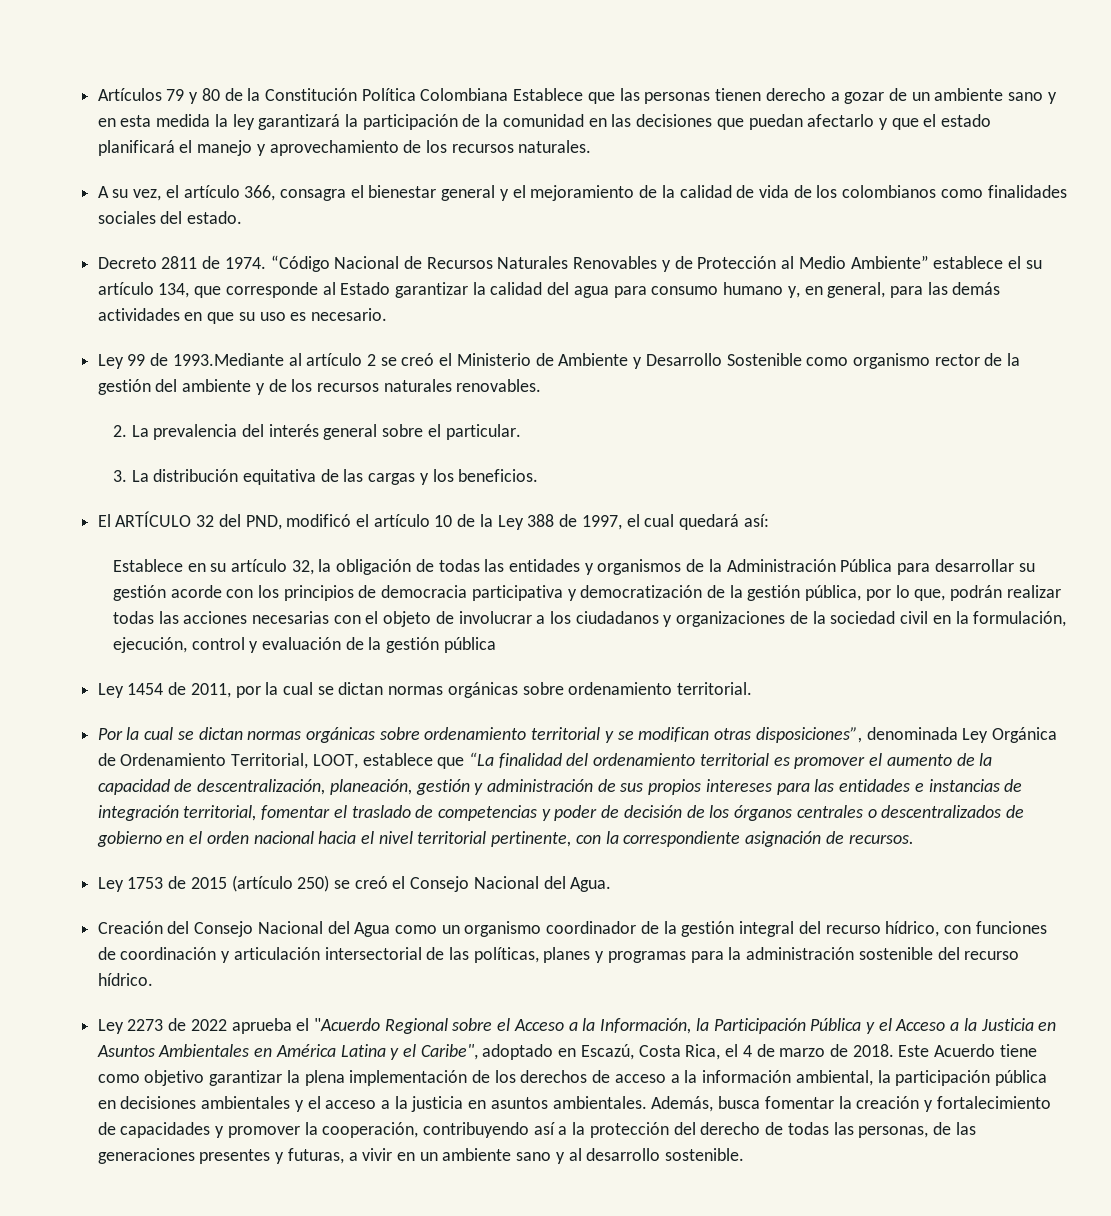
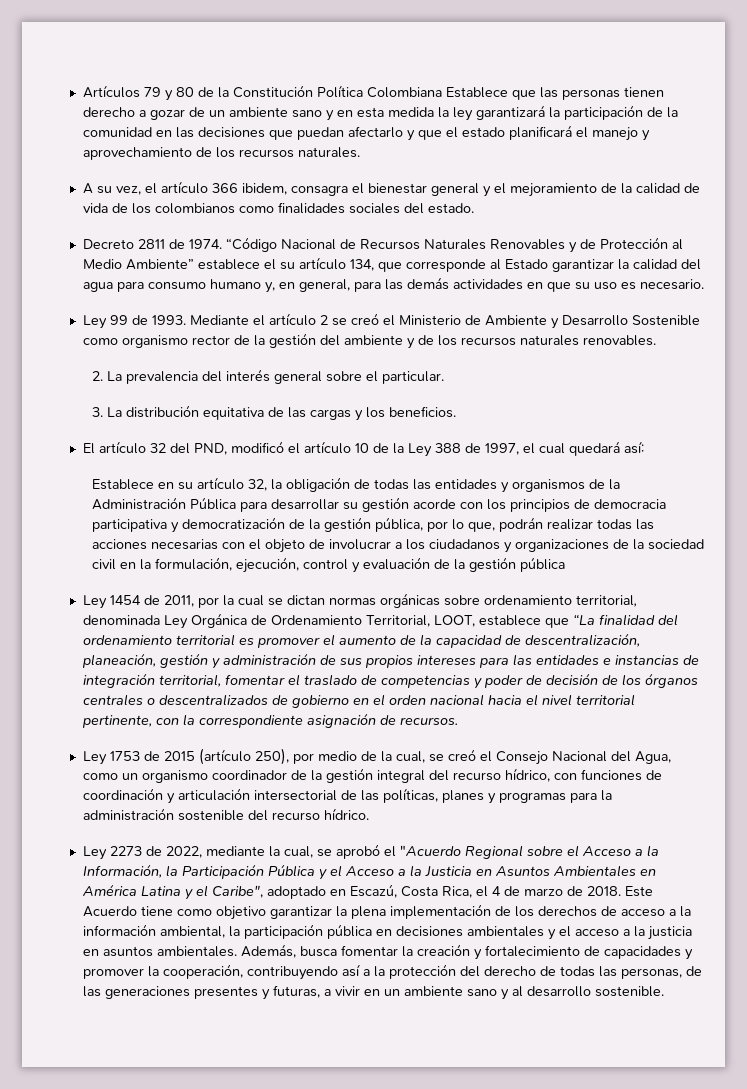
- A su vez, el artículo 366, consagra el bienestar general y el mejoramiento de la calidad de vida de los colombianos como finalidades sociales del estado.
+ A su vez, el artículo 366 ibidem, consagra el bienestar general y el mejoramiento de la calidad de vida de los colombianos como finalidades sociales del estado.
- Ley 99 de 1993.Mediante al artículo 2 se creó el Ministerio de Ambiente y Desarrollo Sostenible como organismo rector de la gestión del ambiente y de los recursos naturales renovables.
+ Ley 99 de 1993. Mediante el artículo 2 se creó el Ministerio de Ambiente y Desarrollo Sostenible como organismo rector de la gestión del ambiente y de los recursos naturales renovables.
- El ARTÍCULO 32 del PND, modificó el artículo 10 de la Ley 388 de 1997, el cual quedará así:
+ El artículo 32 del PND, modificó el artículo 10 de la Ley 388 de 1997, el cual quedará así:
- Ley 1454 de 2011, por la cual se dictan normas orgánicas sobre ordenamiento territorial.
- Por la cual se dictan normas orgánicas sobre ordenamiento territorial y se modifican otras disposiciones”, denominada Ley Orgánica de Ordenamiento Territorial, LOOT, establece que “La finalidad del ordenamiento territorial es promover el aumento de la capacidad de descentralización, planeación, gestión y administración de sus propios intereses para las entidades e instancias de integración territorial, fomentar el traslado de competencias y poder de decisión de los órganos centrales o descentralizados de gobierno en el orden nacional hacia el nivel territorial pertinente, con la correspondiente asignación de recursos.
+ Ley 1454 de 2011, por la cual se dictan normas orgánicas sobre ordenamiento territorial, denominada Ley Orgánica de Ordenamiento Territorial, LOOT, establece que “La finalidad del ordenamiento territorial es promover el aumento de la capacidad de descentralización, planeación, gestión y administración de sus propios intereses para las entidades e instancias de integración territorial, fomentar el traslado de competencias y poder de decisión de los órganos centrales o descentralizados de gobierno en el orden nacional hacia el nivel territorial pertinente, con la correspondiente asignación de recursos.
- Ley 1753 de 2015 (artículo 250) se creó el Consejo Nacional del Agua.
- Creación del Consejo Nacional del Agua como un organismo coordinador de la gestión integral del recurso hídrico, con funciones de coordinación y articulación intersectorial de las políticas, planes y programas para la administración sostenible del recurso hídrico.
+ Ley 1753 de 2015 (artículo 250), por medio de la cual, se creó el Consejo Nacional del Agua, como un organismo coordinador de la gestión integral del recurso hídrico, con funciones de coordinación y articulación intersectorial de las políticas, planes y programas para la administración sostenible del recurso hídrico.
- Ley 2273 de 2022 aprueba el "Acuerdo Regional sobre el Acceso a la Información, la Participación Pública y el Acceso a la Justicia en Asuntos Ambientales en América Latina y el Caribe", adoptado en Escazú, Costa Rica, el 4 de marzo de 2018.
+ Ley 2273 de 2022, mediante la cual, se aprobó el "Acuerdo Regional sobre el Acceso a la Información, la Participación Pública y el Acceso a la Justicia en Asuntos Ambientales en América Latina y el Caribe", adoptado en Escazú, Costa Rica, el 4 de marzo de 2018.

